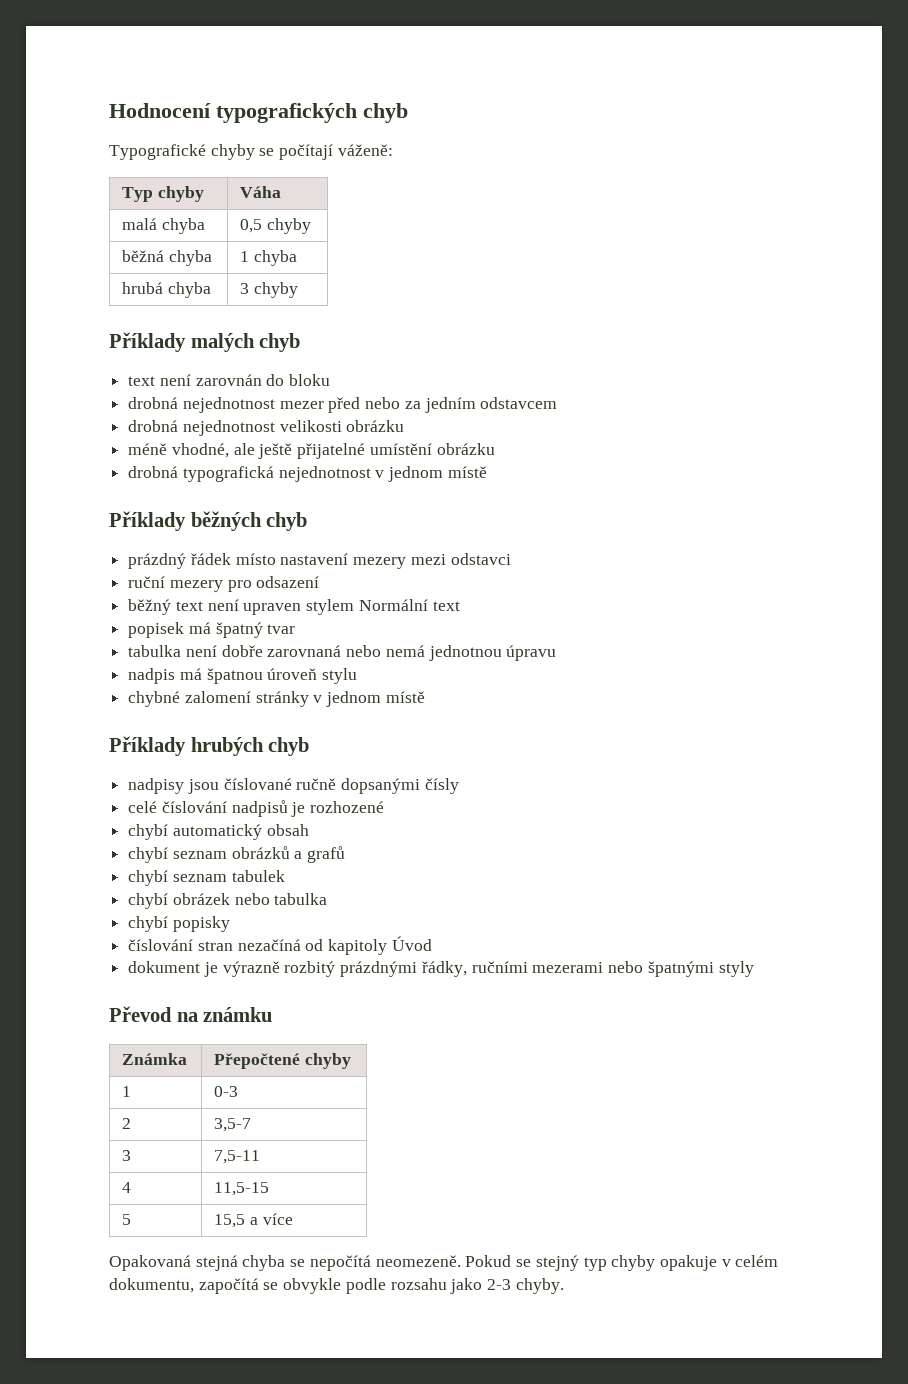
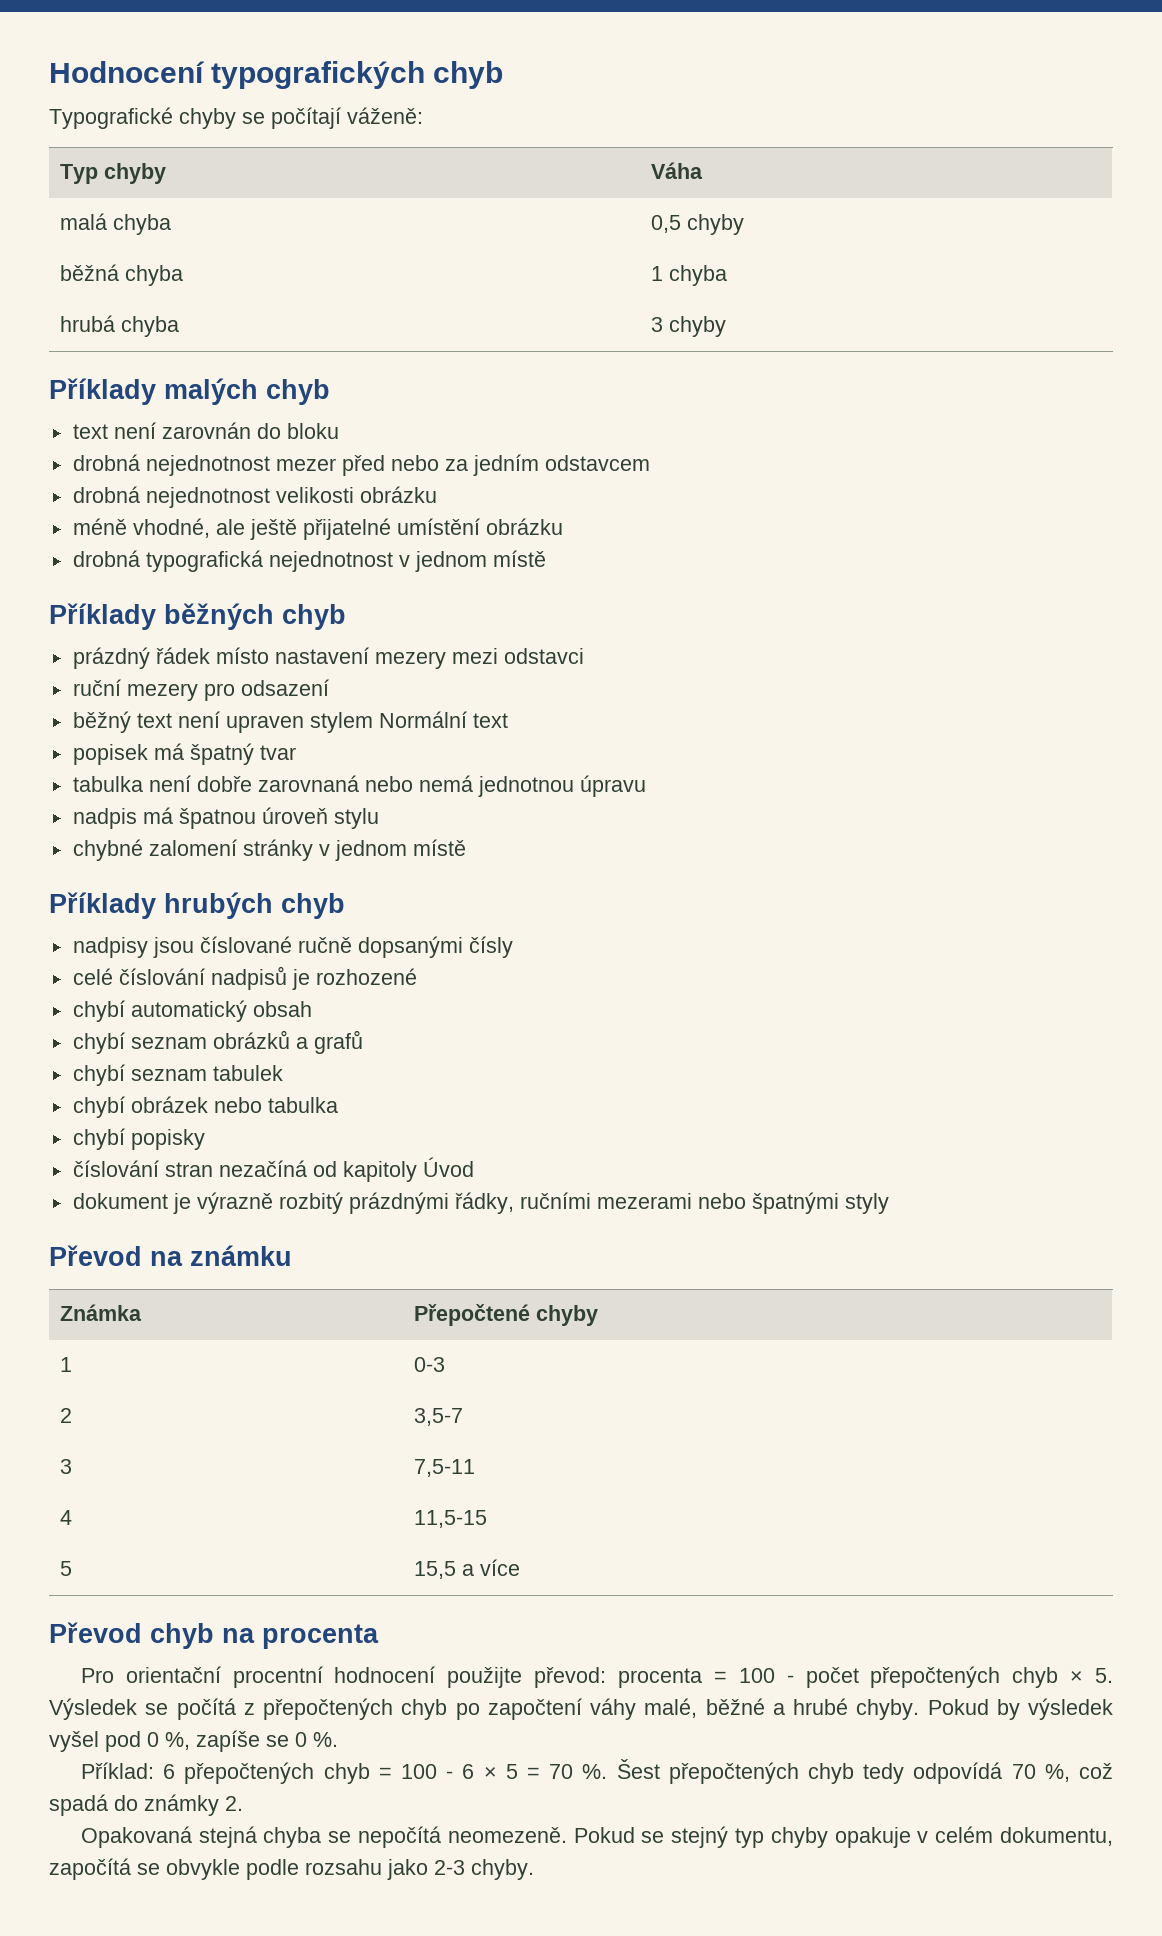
+ Převod chyb na procenta
+ Pro orientační procentní hodnocení použijte převod: procenta = 100 - počet přepočtených chyb × 5. Výsledek se počítá z přepočtených chyb po započtení váhy malé, běžné a hrubé chyby. Pokud by výsledek vyšel pod 0 %, zapíše se 0 %.
+ Příklad: 6 přepočtených chyb = 100 - 6 × 5 = 70 %. Šest přepočtených chyb tedy odpovídá 70 %, což spadá do známky 2.

